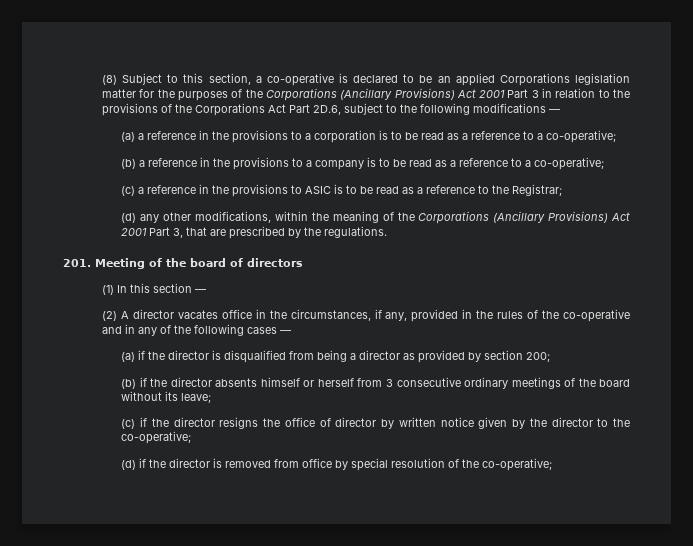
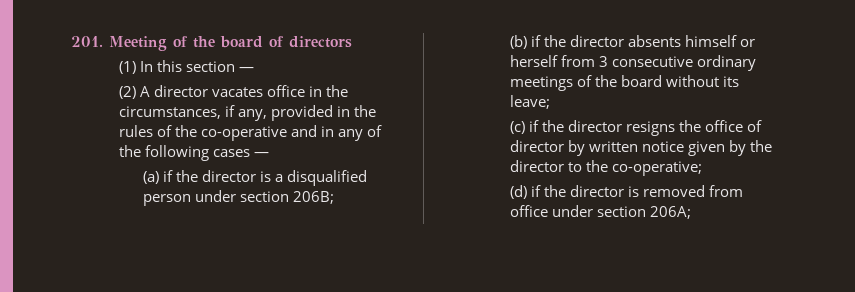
- (8) Subject to this section, a co-operative is declared to be an applied Corporations legislation matter for the purposes of the Corporations (Ancillary Provisions) Act 2001 Part 3 in relation to the provisions of the Corporations Act Part 2D.6, subject to the following modifications —
- (a) a reference in the provisions to a corporation is to be read as a reference to a co-operative;
- (b) a reference in the provisions to a company is to be read as a reference to a co-operative;
- (c) a reference in the provisions to ASIC is to be read as a reference to the Registrar;
- (d) any other modifications, within the meaning of the Corporations (Ancillary Provisions) Act 2001 Part 3, that are prescribed by the regulations.
- (a) if the director is disqualified from being a director as provided by section 200;
+ (a) if the director is a disqualified person under section 206B;
- (d) if the director is removed from office by special resolution of the co-operative;
+ (d) if the director is removed from office under section 206A;

